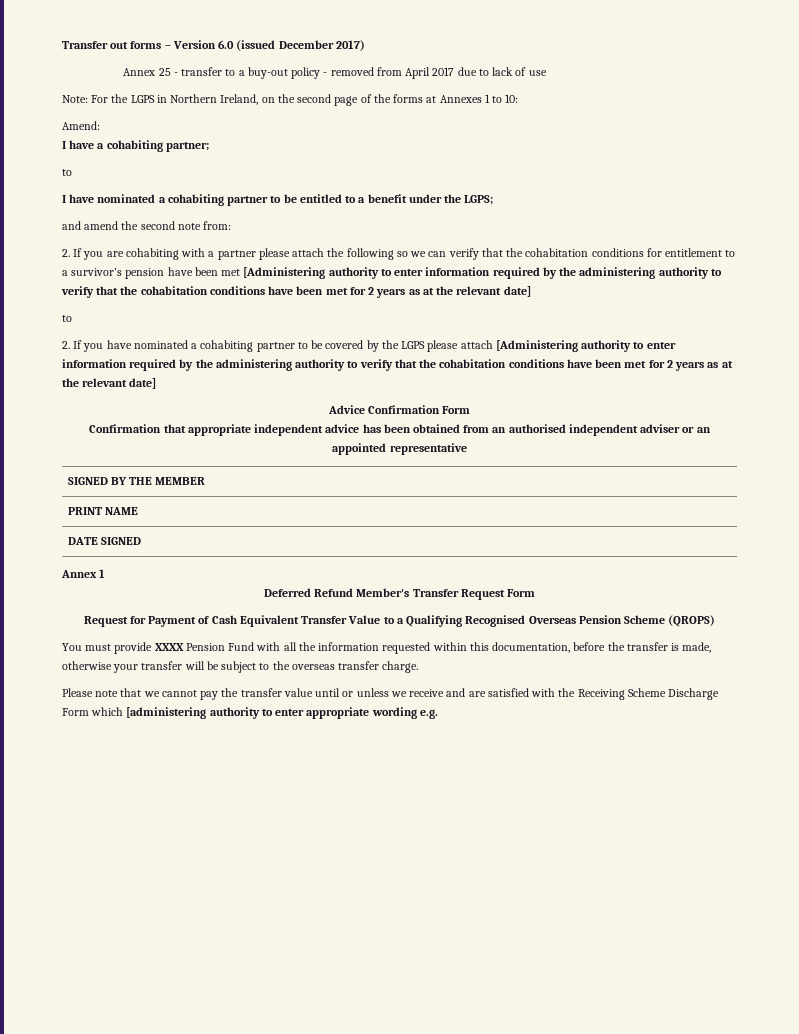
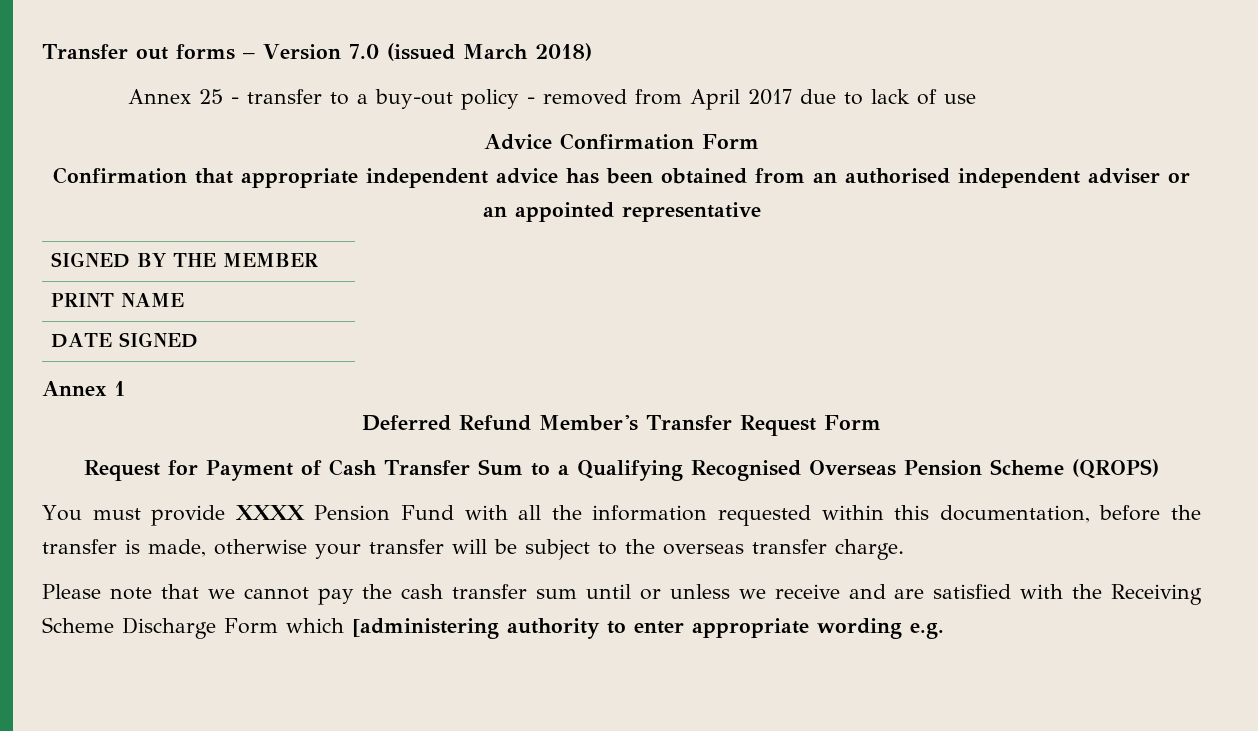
- Transfer out forms – Version 6.0 (issued December 2017)
+ Transfer out forms – Version 7.0 (issued March 2018)
- Note: For the LGPS in Northern Ireland, on the second page of the forms at Annexes 1 to 10:
- Amend:
- I have a cohabiting partner;
- to
- I have nominated a cohabiting partner to be entitled to a benefit under the LGPS;
- and amend the second note from:
- 2. If you are cohabiting with a partner please attach the following so we can verify that the cohabitation conditions for entitlement to a survivor’s pension have been met [Administering authority to enter information required by the administering authority to verify that the cohabitation conditions have been met for 2 years as at the relevant date]
- to
- 2. If you have nominated a cohabiting partner to be covered by the LGPS please attach [Administering authority to enter information required by the administering authority to verify that the cohabitation conditions have been met for 2 years as at the relevant date]
- Request for Payment of Cash Equivalent Transfer Value to a Qualifying Recognised Overseas Pension Scheme (QROPS)
+ Request for Payment of Cash Transfer Sum to a Qualifying Recognised Overseas Pension Scheme (QROPS)
- Please note that we cannot pay the transfer value until or unless we receive and are satisfied with the Receiving Scheme Discharge Form which [administering authority to enter appropriate wording e.g.
+ Please note that we cannot pay the cash transfer sum until or unless we receive and are satisfied with the Receiving Scheme Discharge Form which [administering authority to enter appropriate wording e.g.

